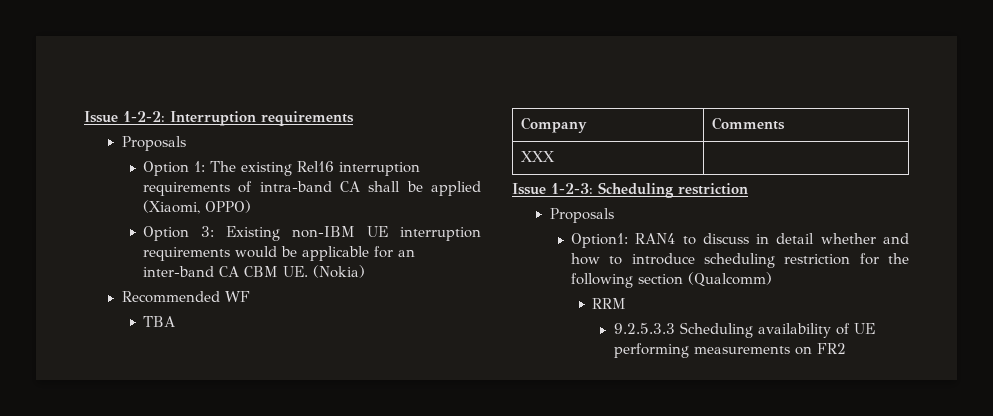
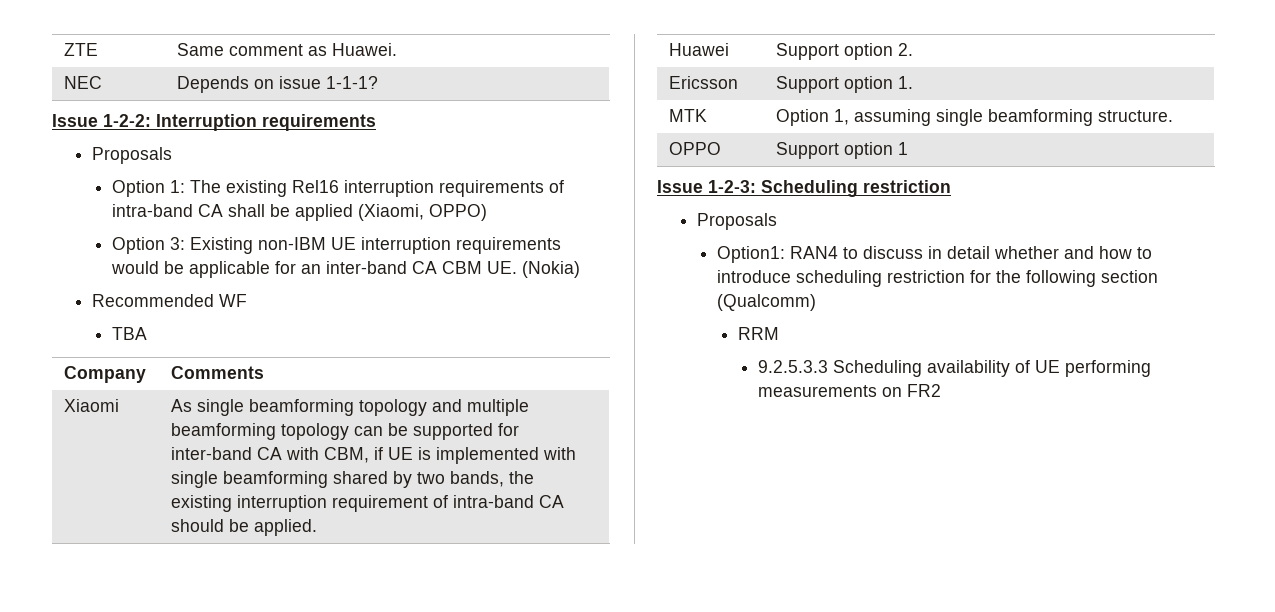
+ ZTE | Same comment as Huawei.
+ NEC | Depends on issue 1-1-1?
- XXX |
+ Xiaomi | As single beamforming topology and multiple beamforming topology can be supported for inter-band CA with CBM, if UE is implemented with single beamforming shared by two bands, the existing interruption requirement of intra-band CA should be applied.
+ Huawei | Support option 2.
+ Ericsson | Support option 1.
+ MTK | Option 1, assuming single beamforming structure.
+ OPPO | Support option 1

